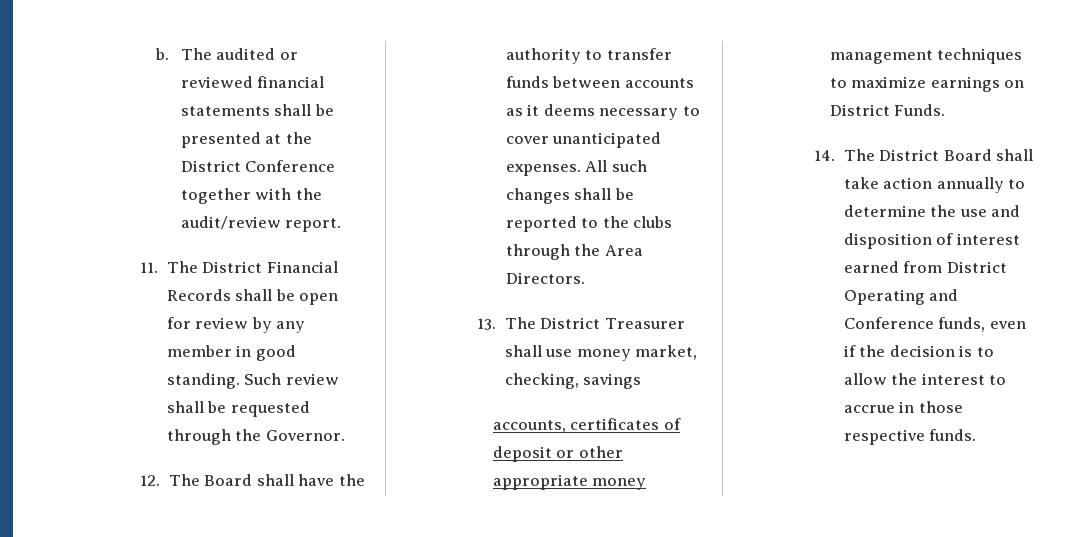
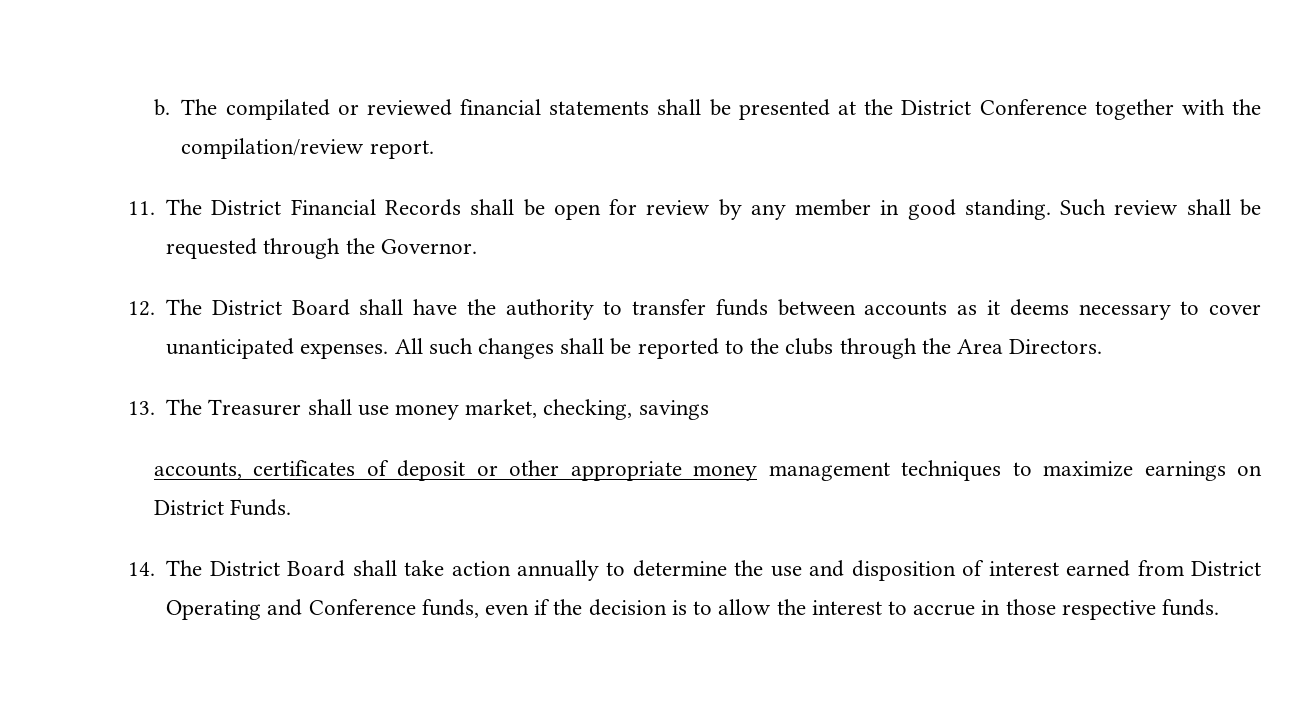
- The audited or reviewed financial statements shall be presented at the District Conference together with the audit/review report.
+ The compilated or reviewed financial statements shall be presented at the District Conference together with the compilation/review report.
- 12. The Board shall have the authority to transfer funds between accounts as it deems necessary to cover unanticipated expenses.
+ 12. The District Board shall have the authority to transfer funds between accounts as it deems necessary to cover unanticipated expenses.
- 13. The District Treasurer shall use money market, checking, savings
+ 13. The Treasurer shall use money market, checking, savings

